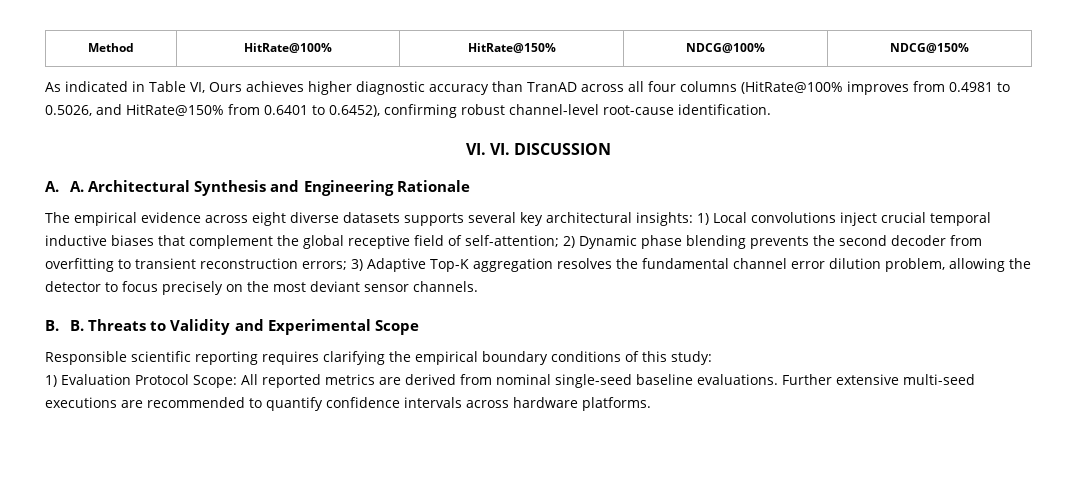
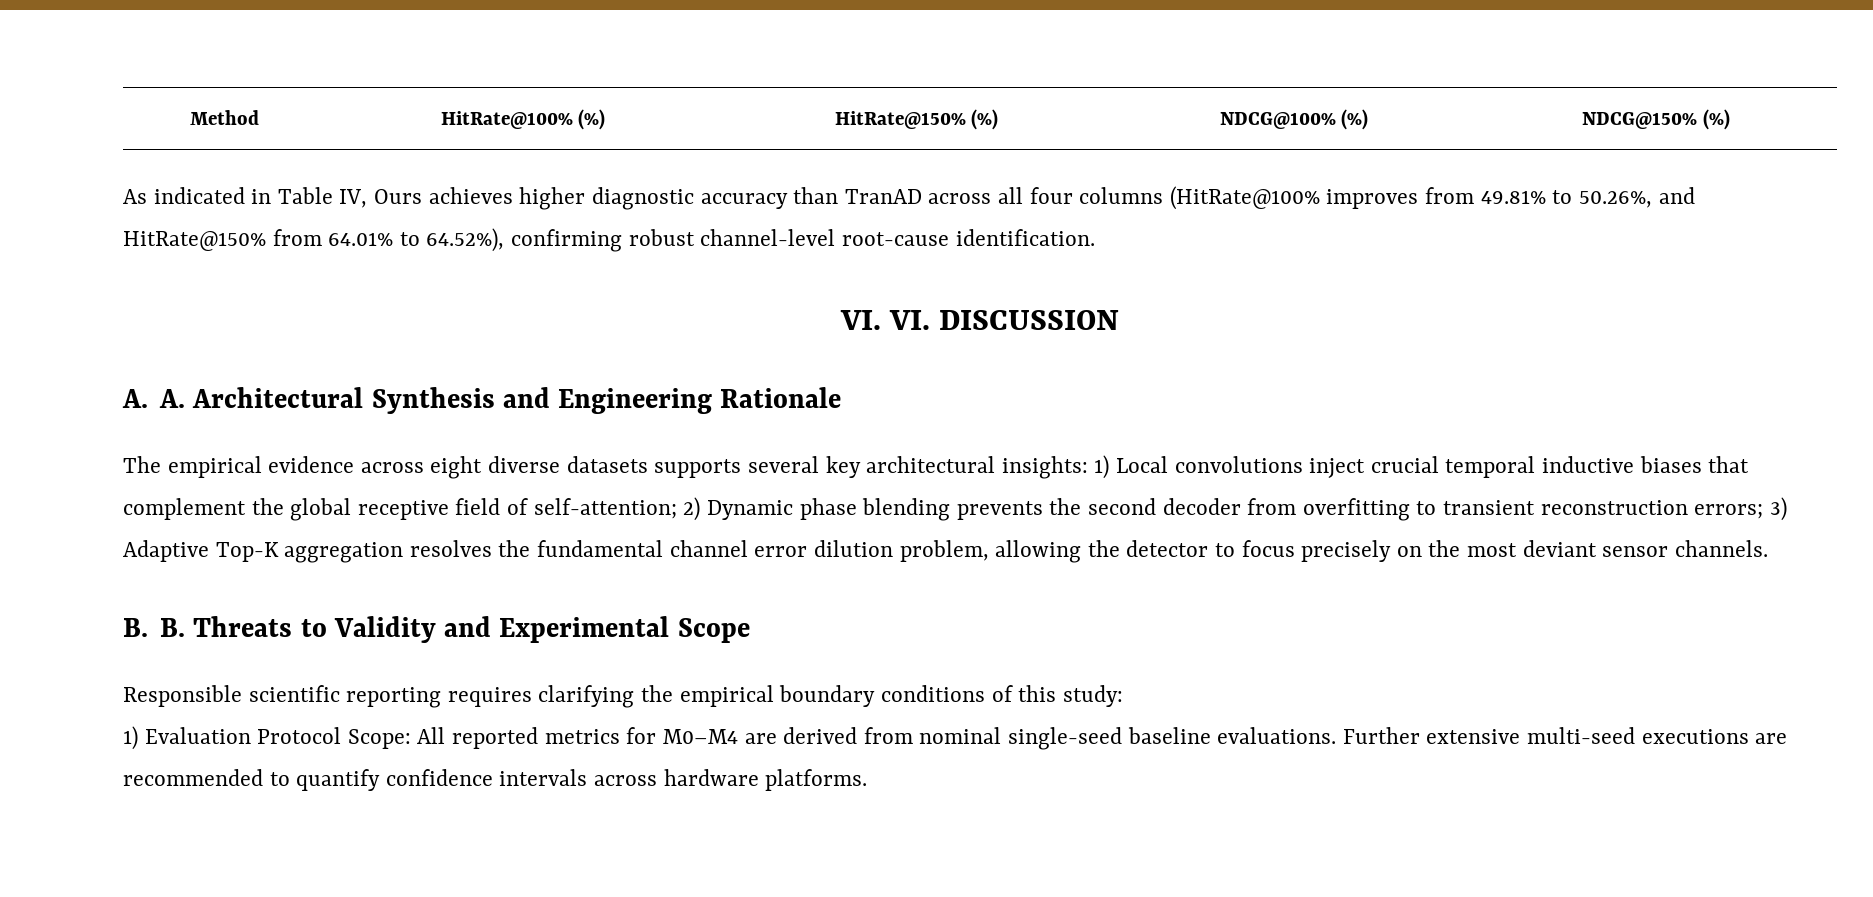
- Method | HitRate@100% | HitRate@150% | NDCG@100% | NDCG@150%
+ Method | HitRate@100% (%) | HitRate@150% (%) | NDCG@100% (%) | NDCG@150% (%)
- As indicated in Table VI, Ours achieves higher diagnostic accuracy than TranAD across all four columns (HitRate@100% improves from 0.4981 to 0.5026, and HitRate@150% from 0.6401 to 0.6452), confirming robust channel-level root-cause identification.
+ As indicated in Table IV, Ours achieves higher diagnostic accuracy than TranAD across all four columns (HitRate@100% improves from 49.81% to 50.26%, and HitRate@150% from 64.01% to 64.52%), confirming robust channel-level root-cause identification.
- 1) Evaluation Protocol Scope: All reported metrics are derived from nominal single-seed baseline evaluations.
+ 1) Evaluation Protocol Scope: All reported metrics for M0–M4 are derived from nominal single-seed baseline evaluations.

